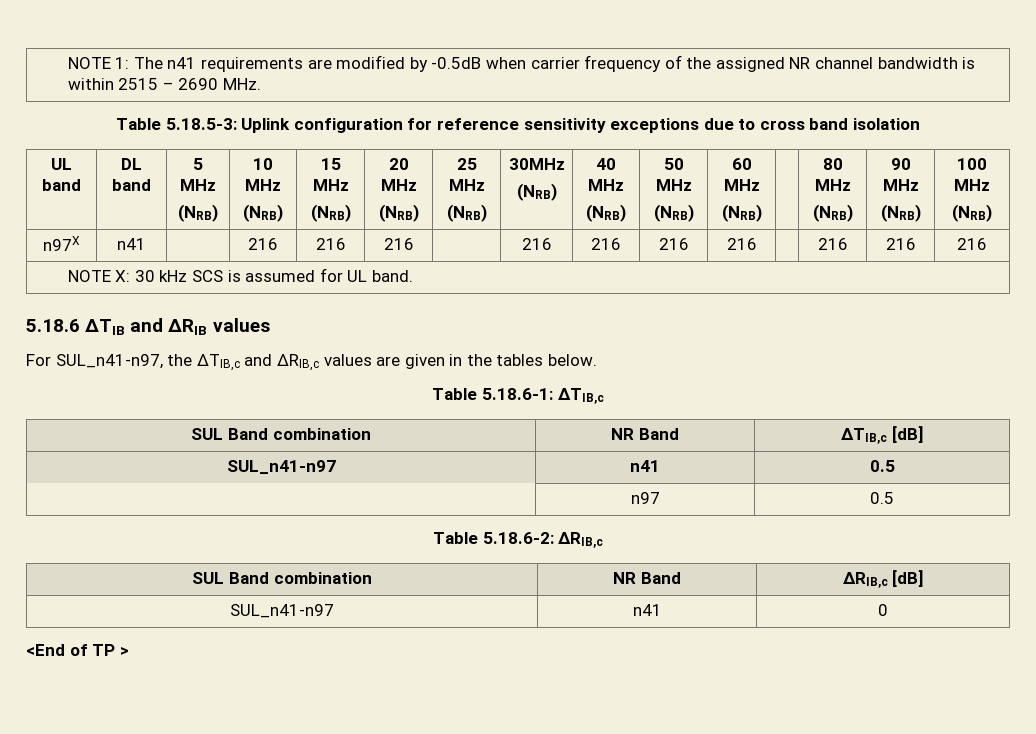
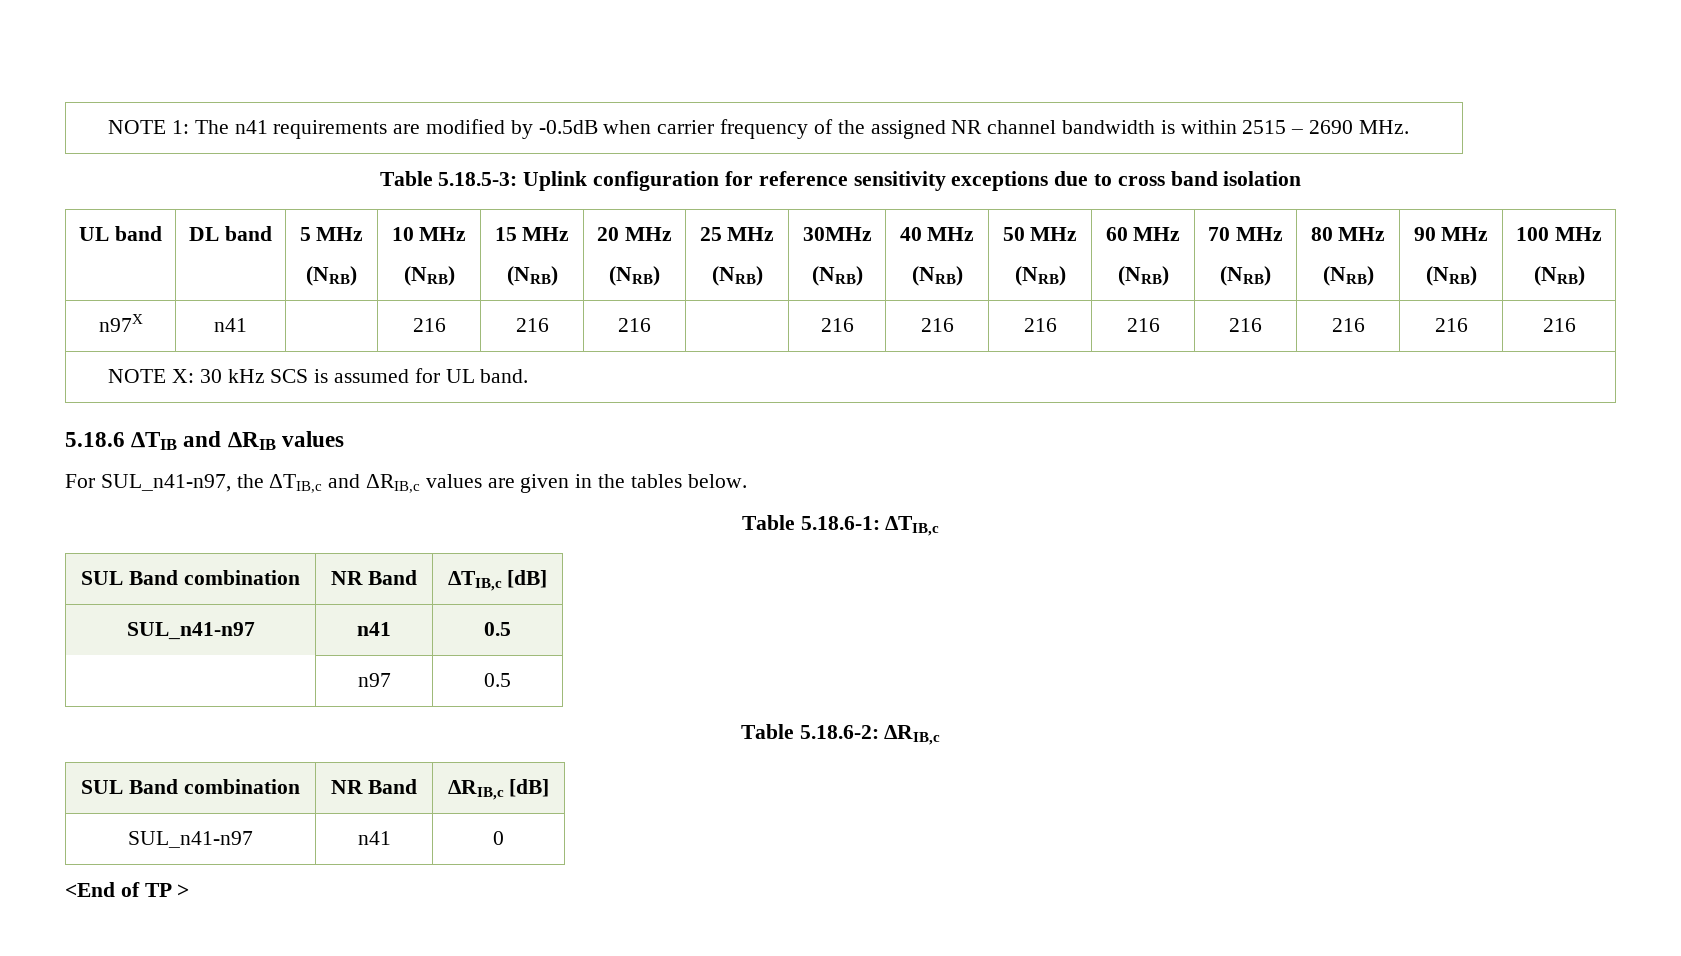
+ 70 MHz
+ (NRB)
- n97X | n41 | | 216 | 216 | 216 | | 216 | 216 | 216 | 216 | | 216 | 216 | 216
+ n97X | n41 | | 216 | 216 | 216 | | 216 | 216 | 216 | 216 | 216 | 216 | 216 | 216

